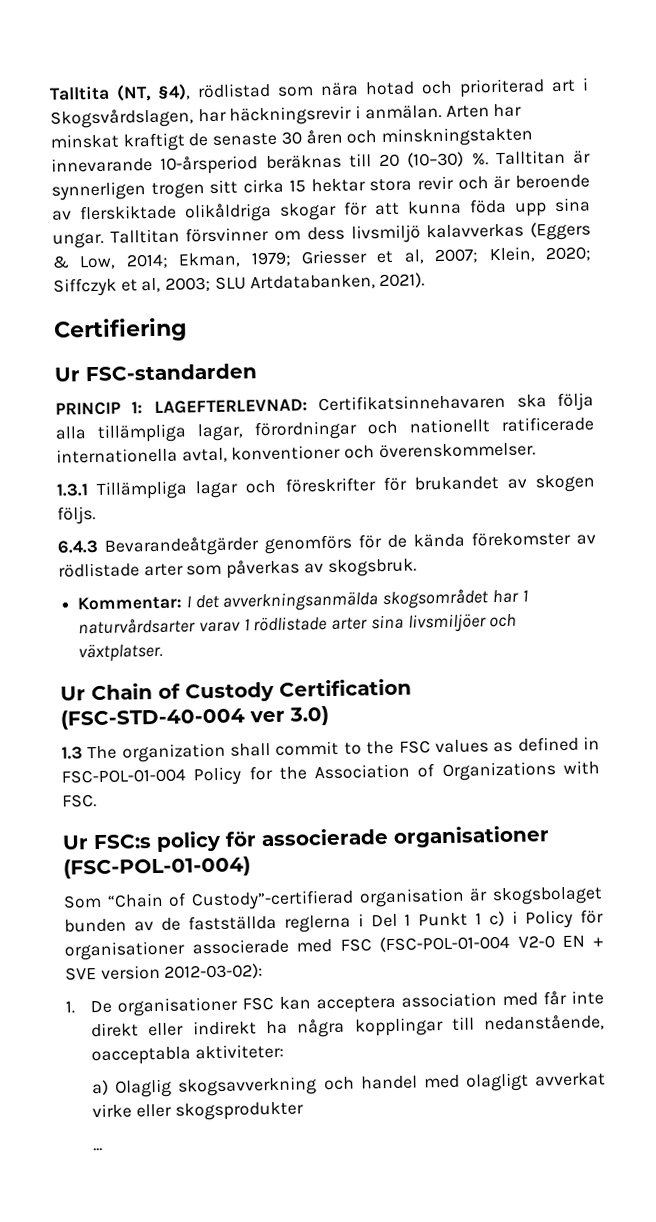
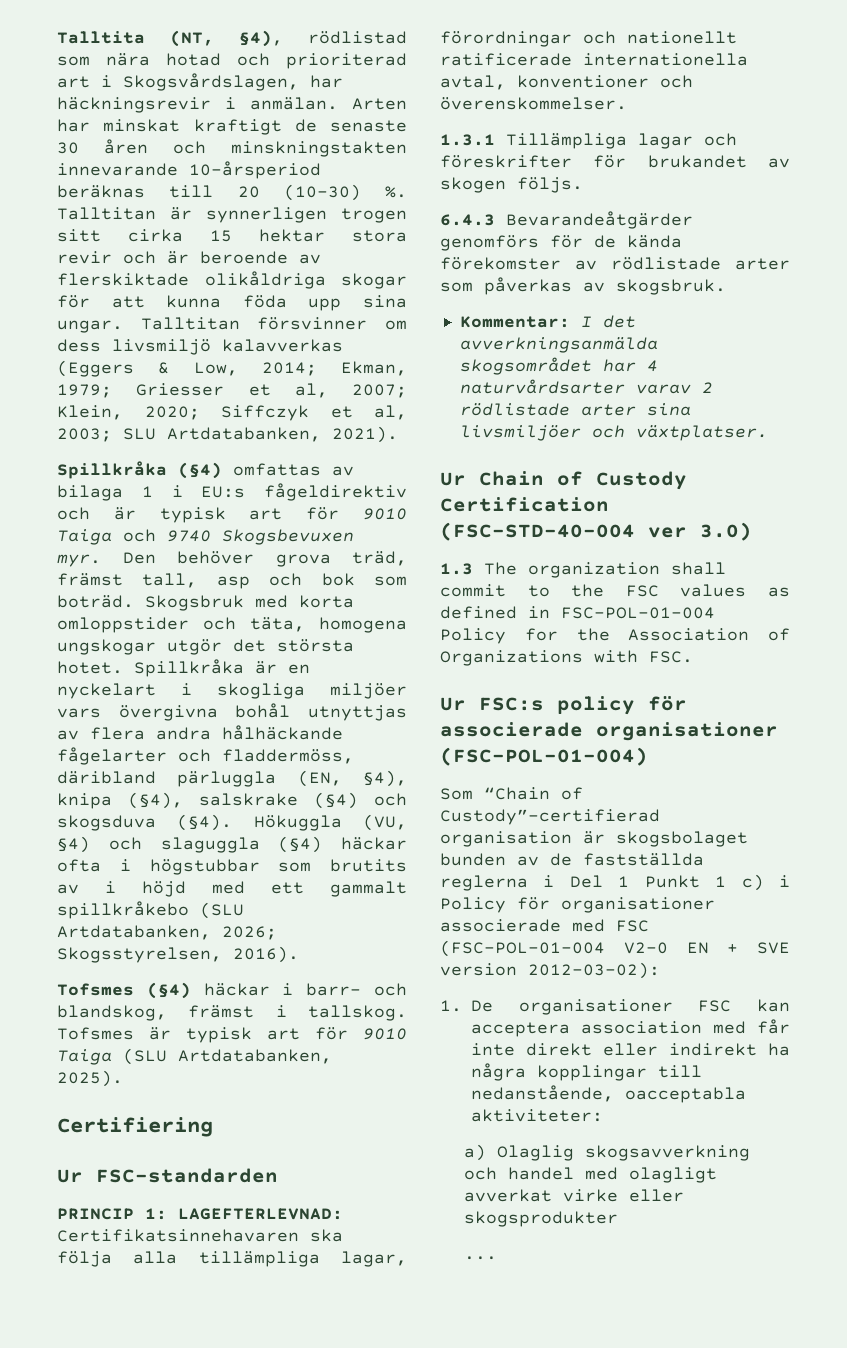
+ Spillkråka (§4) omfattas av bilaga 1 i EU:s fågeldirektiv och är typisk art för 9010 Taiga och 9740 Skogsbevuxen myr. Den behöver grova träd, främst tall, asp och bok som boträd. Skogsbruk med korta omloppstider och täta, homogena ungskogar utgör det största hotet. Spillkråka är en nyckelart i skogliga miljöer vars övergivna bohål utnyttjas av flera andra hålhäckande fågelarter och fladdermöss, däribland pärluggla (EN, §4), knipa (§4), salskrake (§4) och skogsduva (§4). Hökuggla (VU, §4) och slaguggla (§4) häckar ofta i högstubbar som brutits av i höjd med ett gammalt spillkråkebo (SLU Artdatabanken, 2026; Skogsstyrelsen, 2016).
+ Tofsmes (§4) häckar i barr- och blandskog, främst i tallskog. Tofsmes är typisk art för 9010 Taiga (SLU Artdatabanken, 2025).
- Kommentar: I det avverkningsanmälda skogsområdet har 1 naturvårdsarter varav 1 rödlistade arter sina livsmiljöer och växtplatser.
+ Kommentar: I det avverkningsanmälda skogsområdet har 4 naturvårdsarter varav 2 rödlistade arter sina livsmiljöer och växtplatser.

